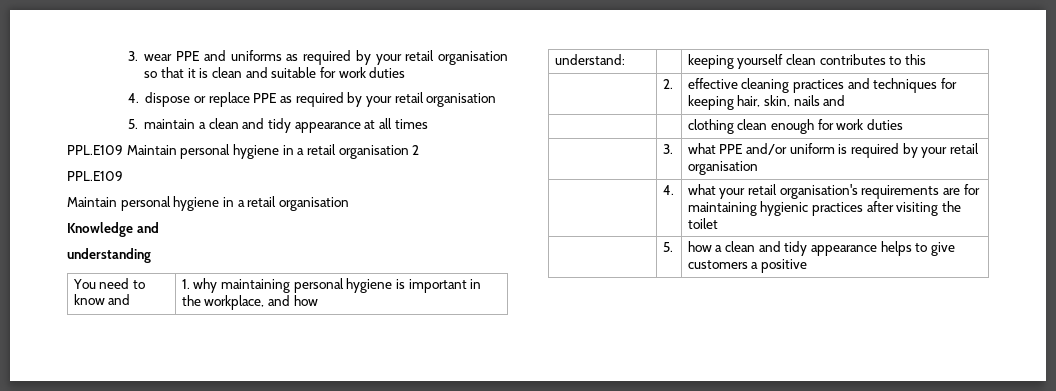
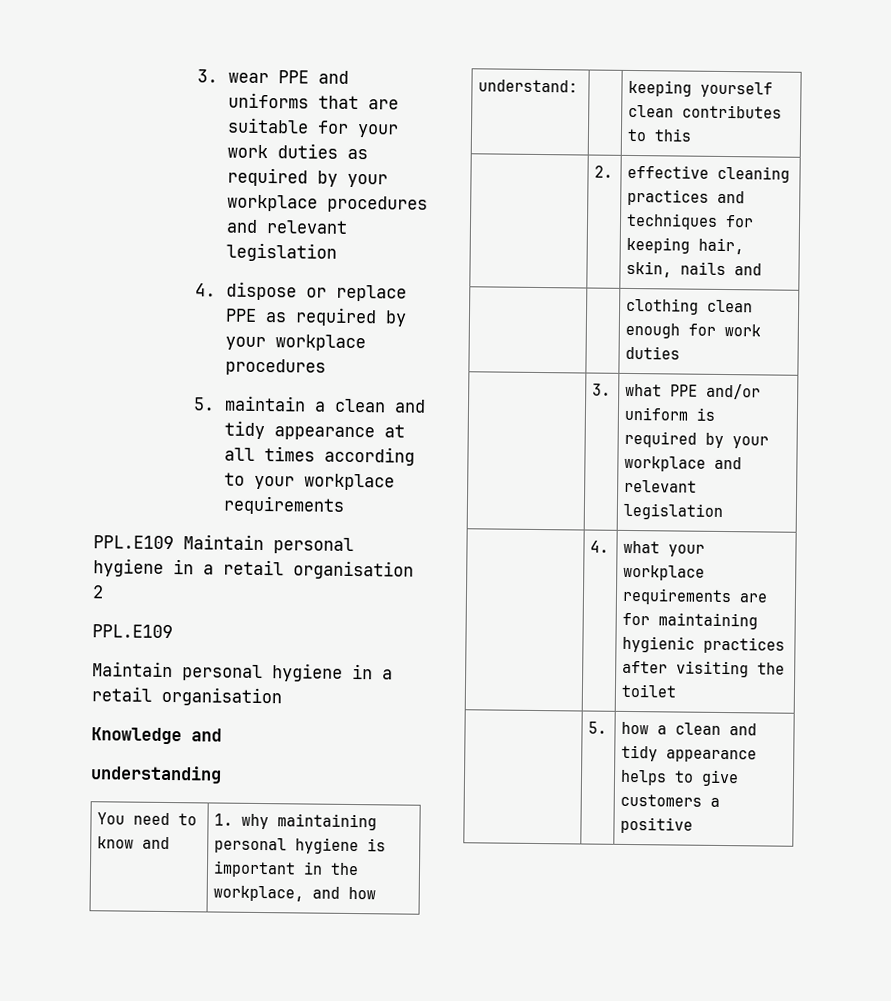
- 3. wear PPE and uniforms as required by your retail organisation so that it is clean and suitable for work duties
+ 3. wear PPE and uniforms that are suitable for your work duties as required by your workplace procedures and relevant legislation
- 4. dispose or replace PPE as required by your retail organisation
+ 4. dispose or replace PPE as required by your workplace procedures
- 5. maintain a clean and tidy appearance at all times
+ 5. maintain a clean and tidy appearance at all times according to your workplace requirements
- | 3. | what PPE and/or uniform is required by your retail organisation
+ | 3. | what PPE and/or uniform is required by your workplace and relevant legislation
- | 4. | what your retail organisation's requirements are for maintaining hygienic practices after visiting the toilet
+ | 4. | what your workplace requirements are for maintaining hygienic practices after visiting the toilet

